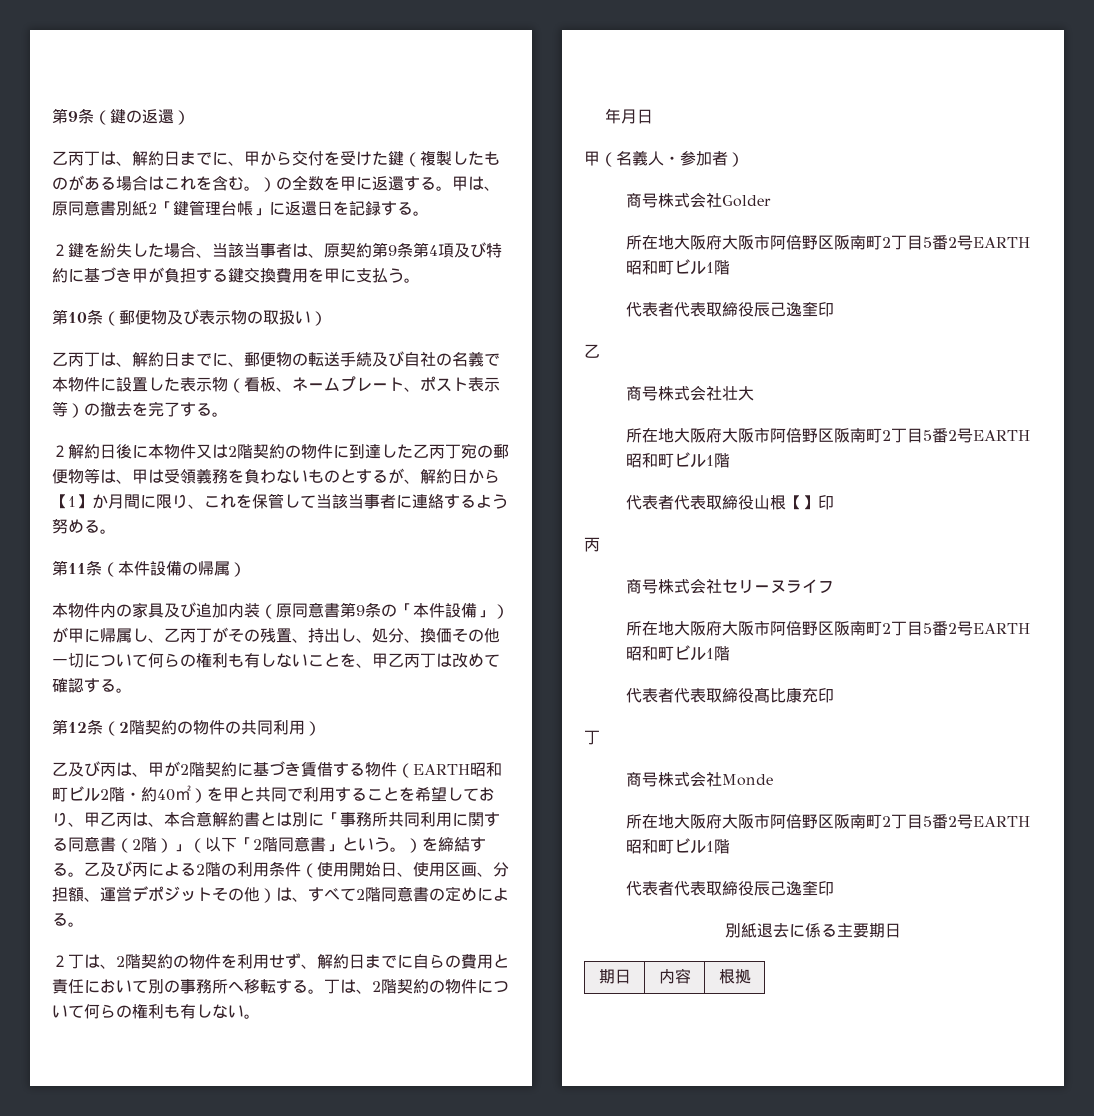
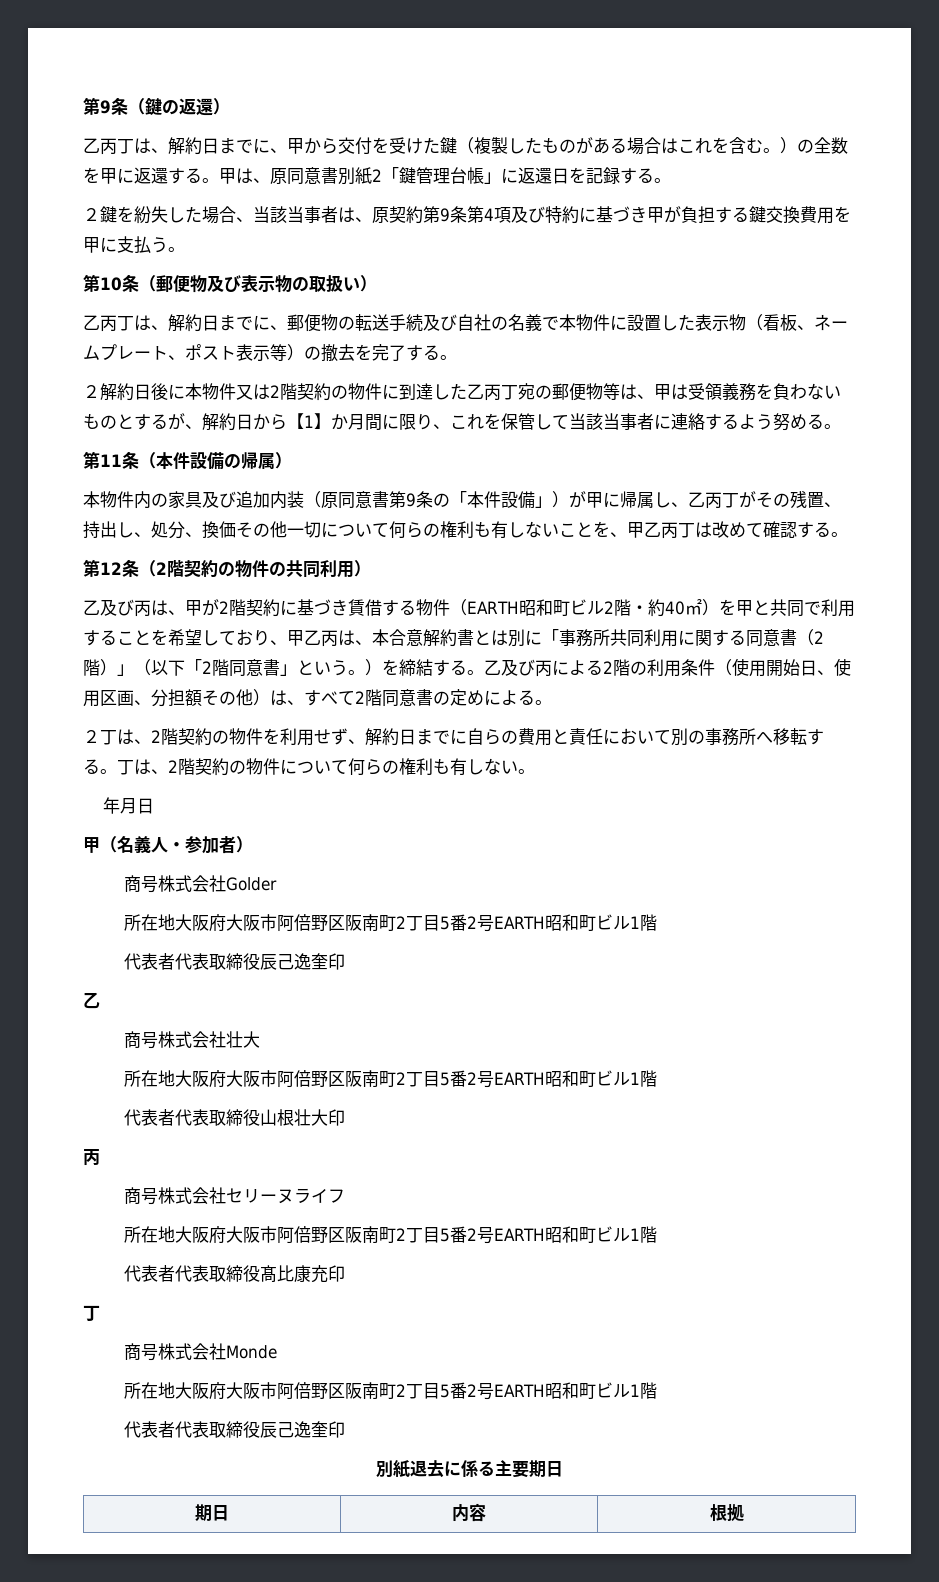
- 乙及び丙による2階の利用条件（使用開始日、使用区画、分担額、運営デポジットその他）は、すべて2階同意書の定めによる。
+ 乙及び丙による2階の利用条件（使用開始日、使用区画、分担額その他）は、すべて2階同意書の定めによる。
- 代表者代表取締役山根【】印
+ 代表者代表取締役山根壮大印

